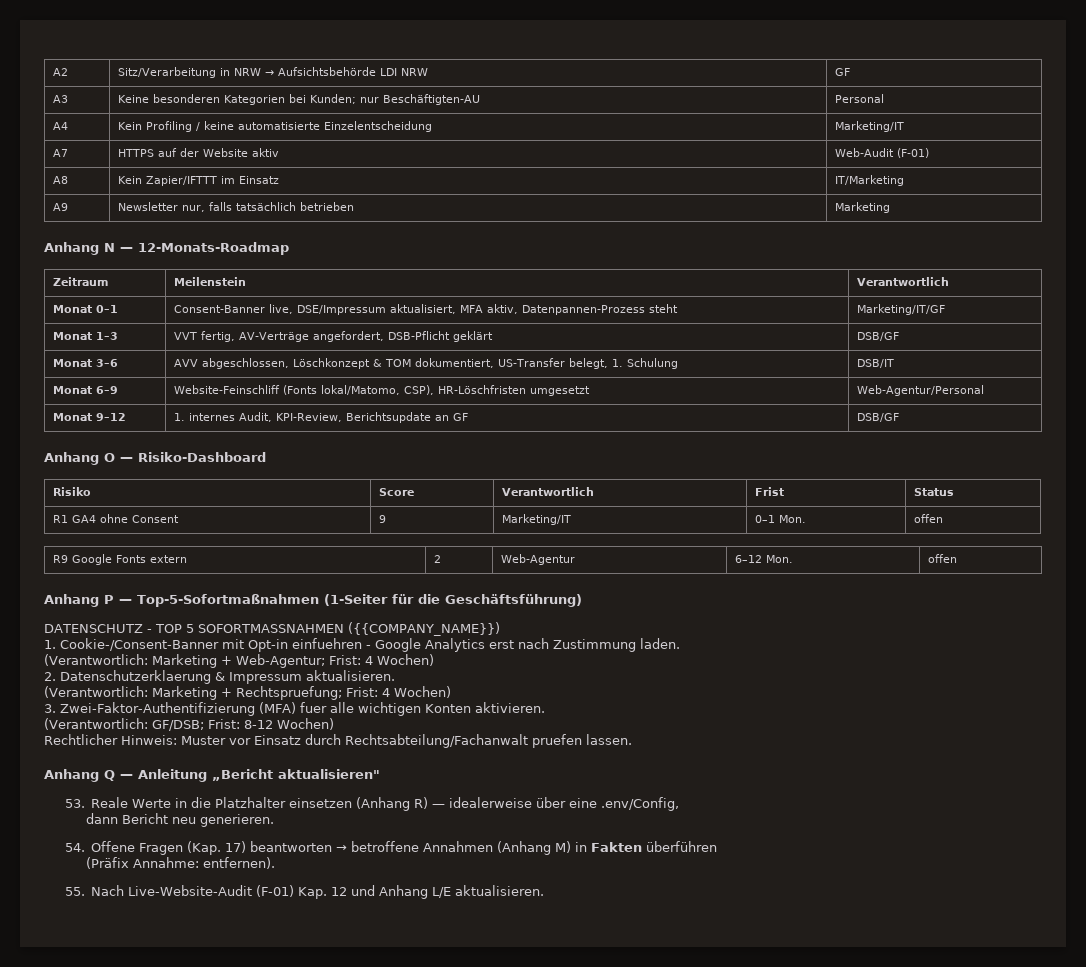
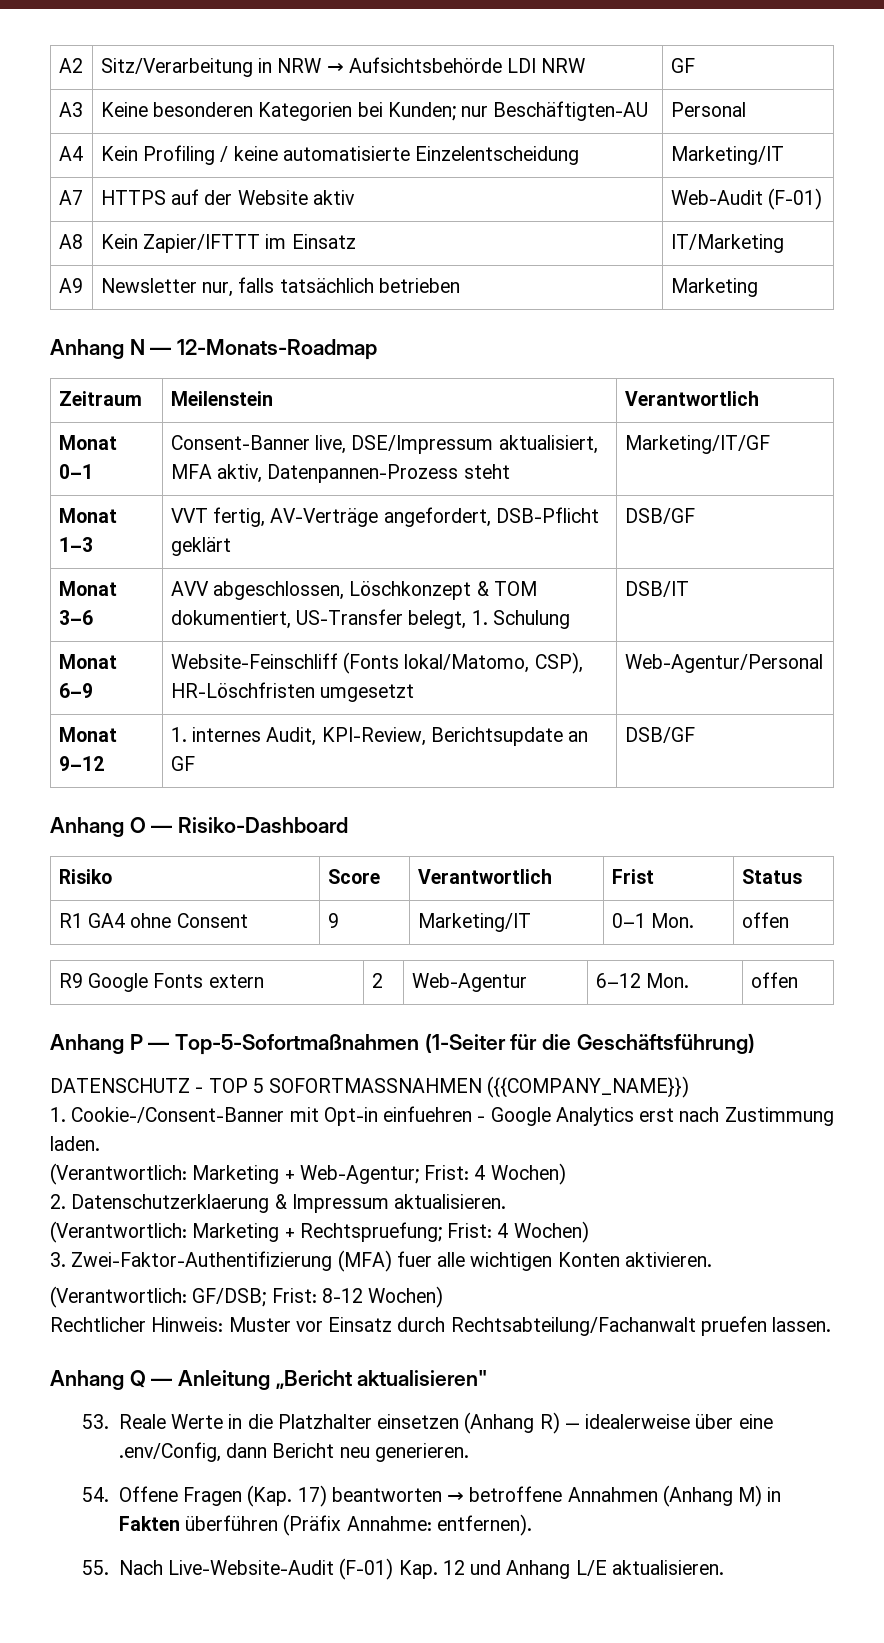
- 53. Reale Werte in die Platzhalter einsetzen (Anhang R) — idealerweise über eine .env/Config,
- dann Bericht neu generieren.
+ 53. Reale Werte in die Platzhalter einsetzen (Anhang R) — idealerweise über eine .env/Config, dann Bericht neu generieren.
- 54. Offene Fragen (Kap. 17) beantworten → betroffene Annahmen (Anhang M) in Fakten überführen
- (Präfix Annahme: entfernen).
+ 54. Offene Fragen (Kap. 17) beantworten → betroffene Annahmen (Anhang M) in Fakten überführen (Präfix Annahme: entfernen).

